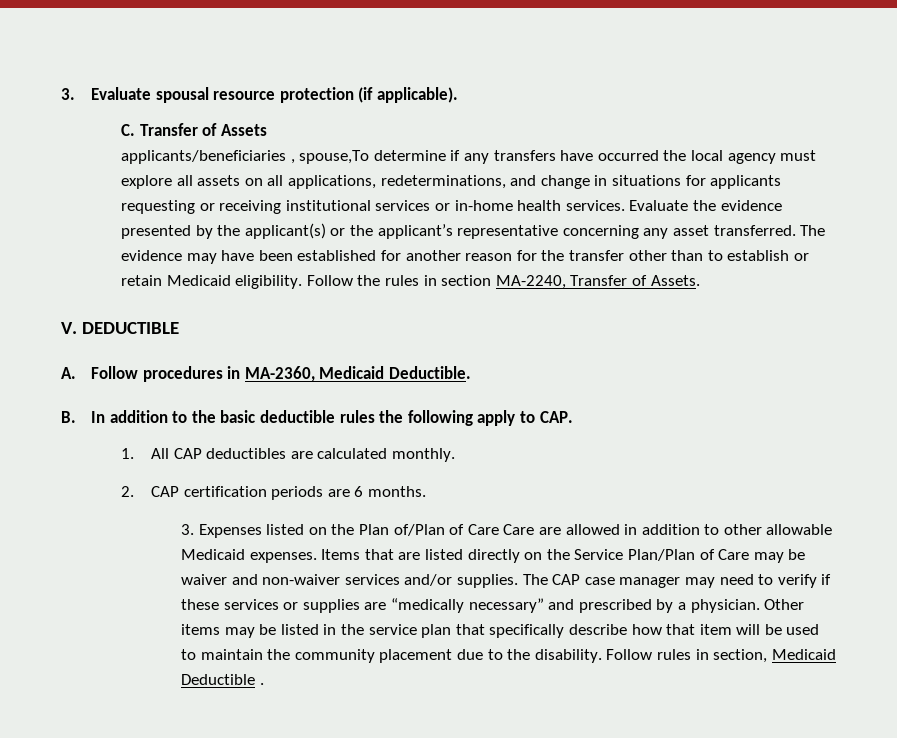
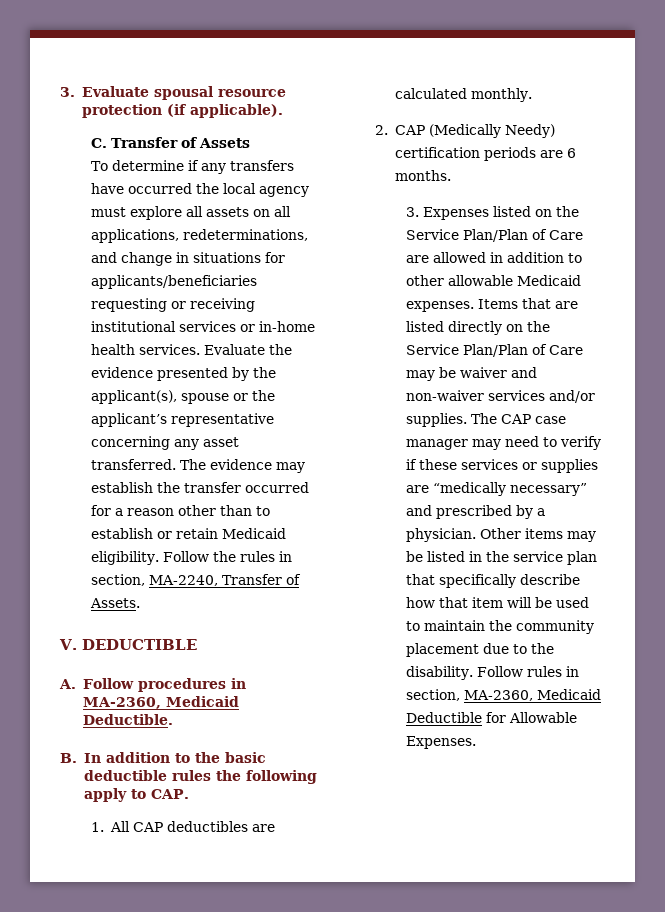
- applicants/beneficiaries , spouse,To determine if any transfers have occurred the local agency must explore all assets on all applications, redeterminations, and change in situations for applicants requesting or receiving institutional services or in-home health services.
+ To determine if any transfers have occurred the local agency must explore all assets on all applications, redeterminations, and change in situations for applicants/beneficiaries requesting or receiving institutional services or in-home health services.
- Evaluate the evidence presented by the applicant(s) or the applicant’s representative concerning any asset transferred.
+ Evaluate the evidence presented by the applicant(s), spouse or the applicant’s representative concerning any asset transferred.
- The evidence may have been established for another reason for the transfer other than to establish or retain Medicaid eligibility.
+ The evidence may establish the transfer occurred for a reason other than to establish or retain Medicaid eligibility.
- Follow the rules in section MA-2240, Transfer of Assets.
+ Follow the rules in section, MA-2240, Transfer of Assets.
- 2. CAP certification periods are 6 months.
+ 2. CAP (Medically Needy) certification periods are 6 months.
- 3. Expenses listed on the Plan of/Plan of Care Care are allowed in addition to other allowable Medicaid expenses.
+ 3. Expenses listed on the Service Plan/Plan of Care are allowed in addition to other allowable Medicaid expenses.
- Follow rules in section, Medicaid Deductible .
+ Follow rules in section, MA-2360, Medicaid Deductible for Allowable Expenses.

